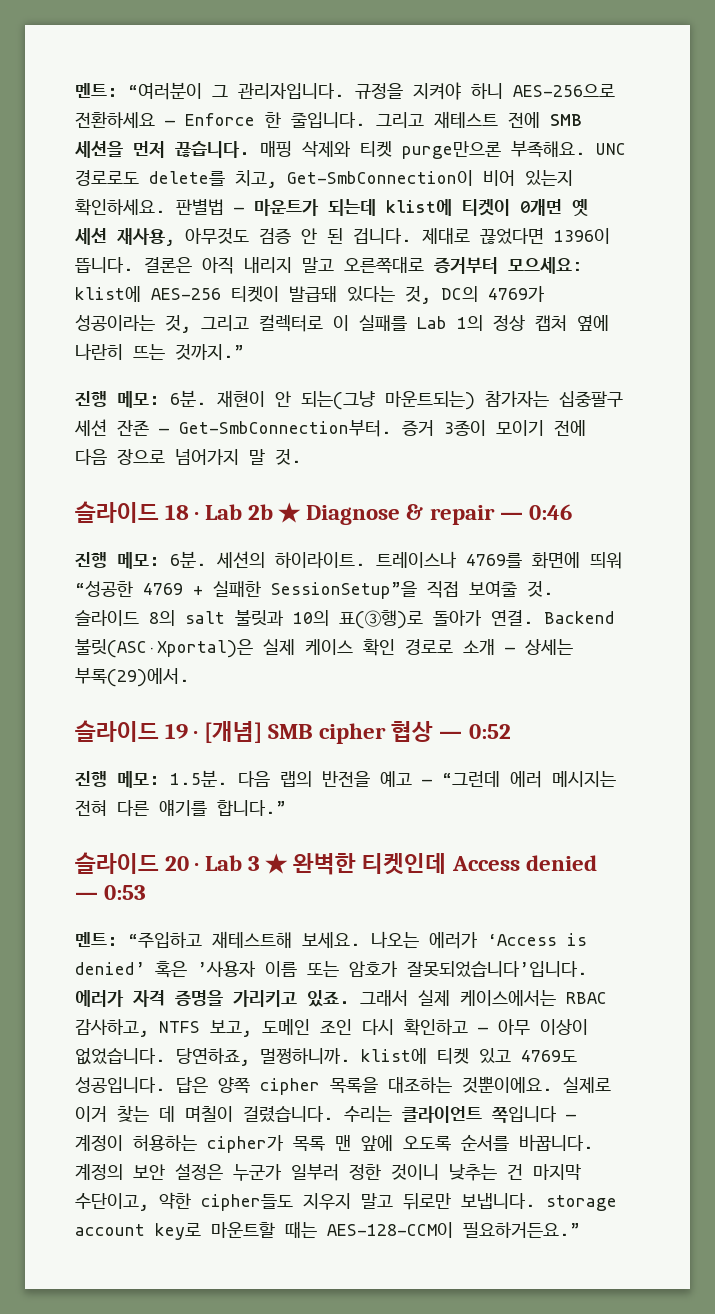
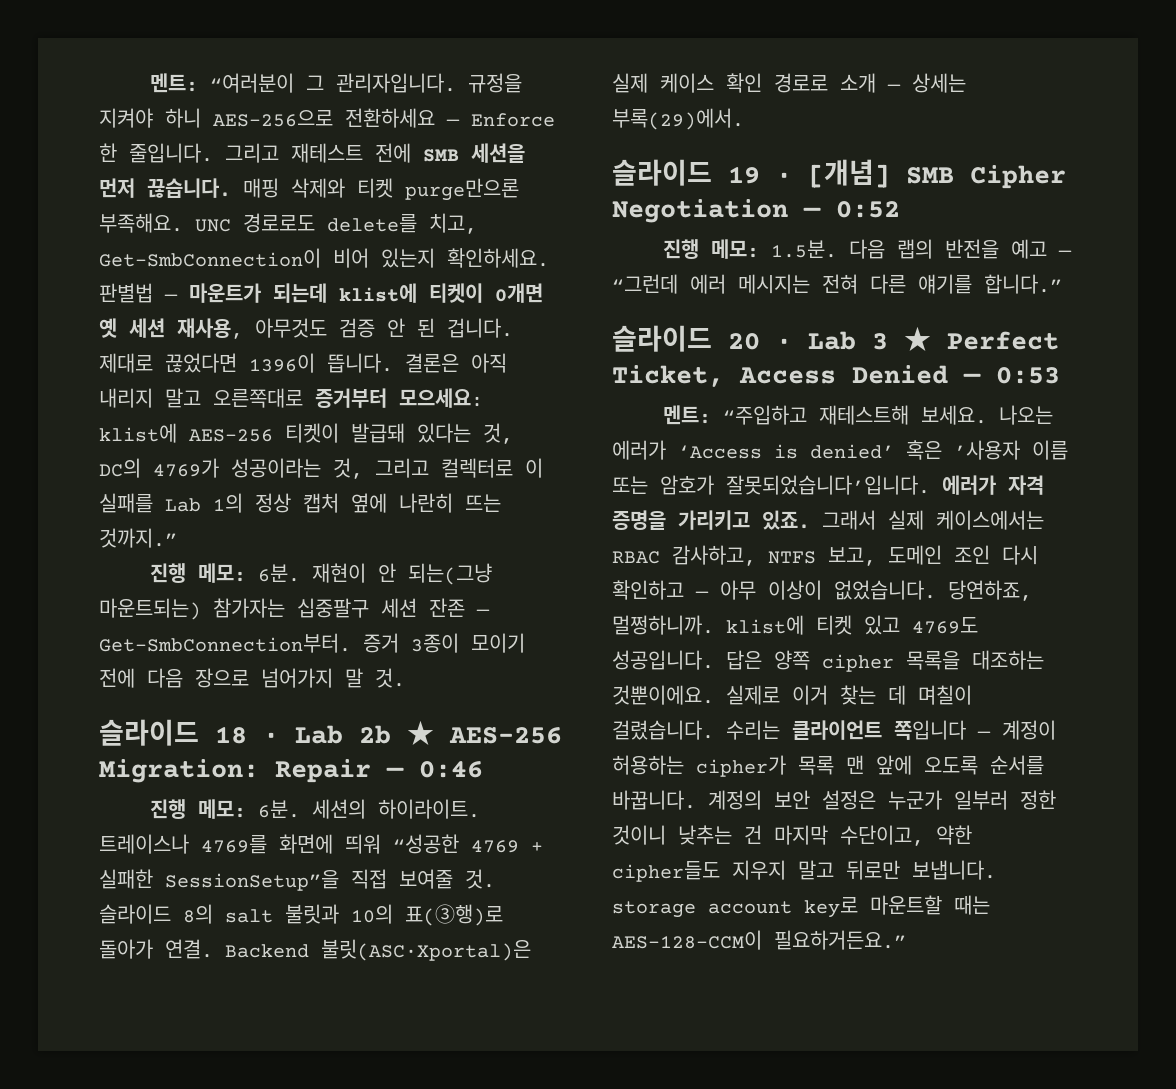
- 슬라이드 18 · Lab 2b ★ Diagnose & repair — 0:46
+ 슬라이드 18 · Lab 2b ★ AES-256 Migration: Repair — 0:46
- 슬라이드 19 · [개념] SMB cipher 협상 — 0:52
+ 슬라이드 19 · [개념] SMB Cipher Negotiation — 0:52
- 슬라이드 20 · Lab 3 ★ 완벽한 티켓인데 Access denied — 0:53
+ 슬라이드 20 · Lab 3 ★ Perfect Ticket, Access Denied — 0:53

